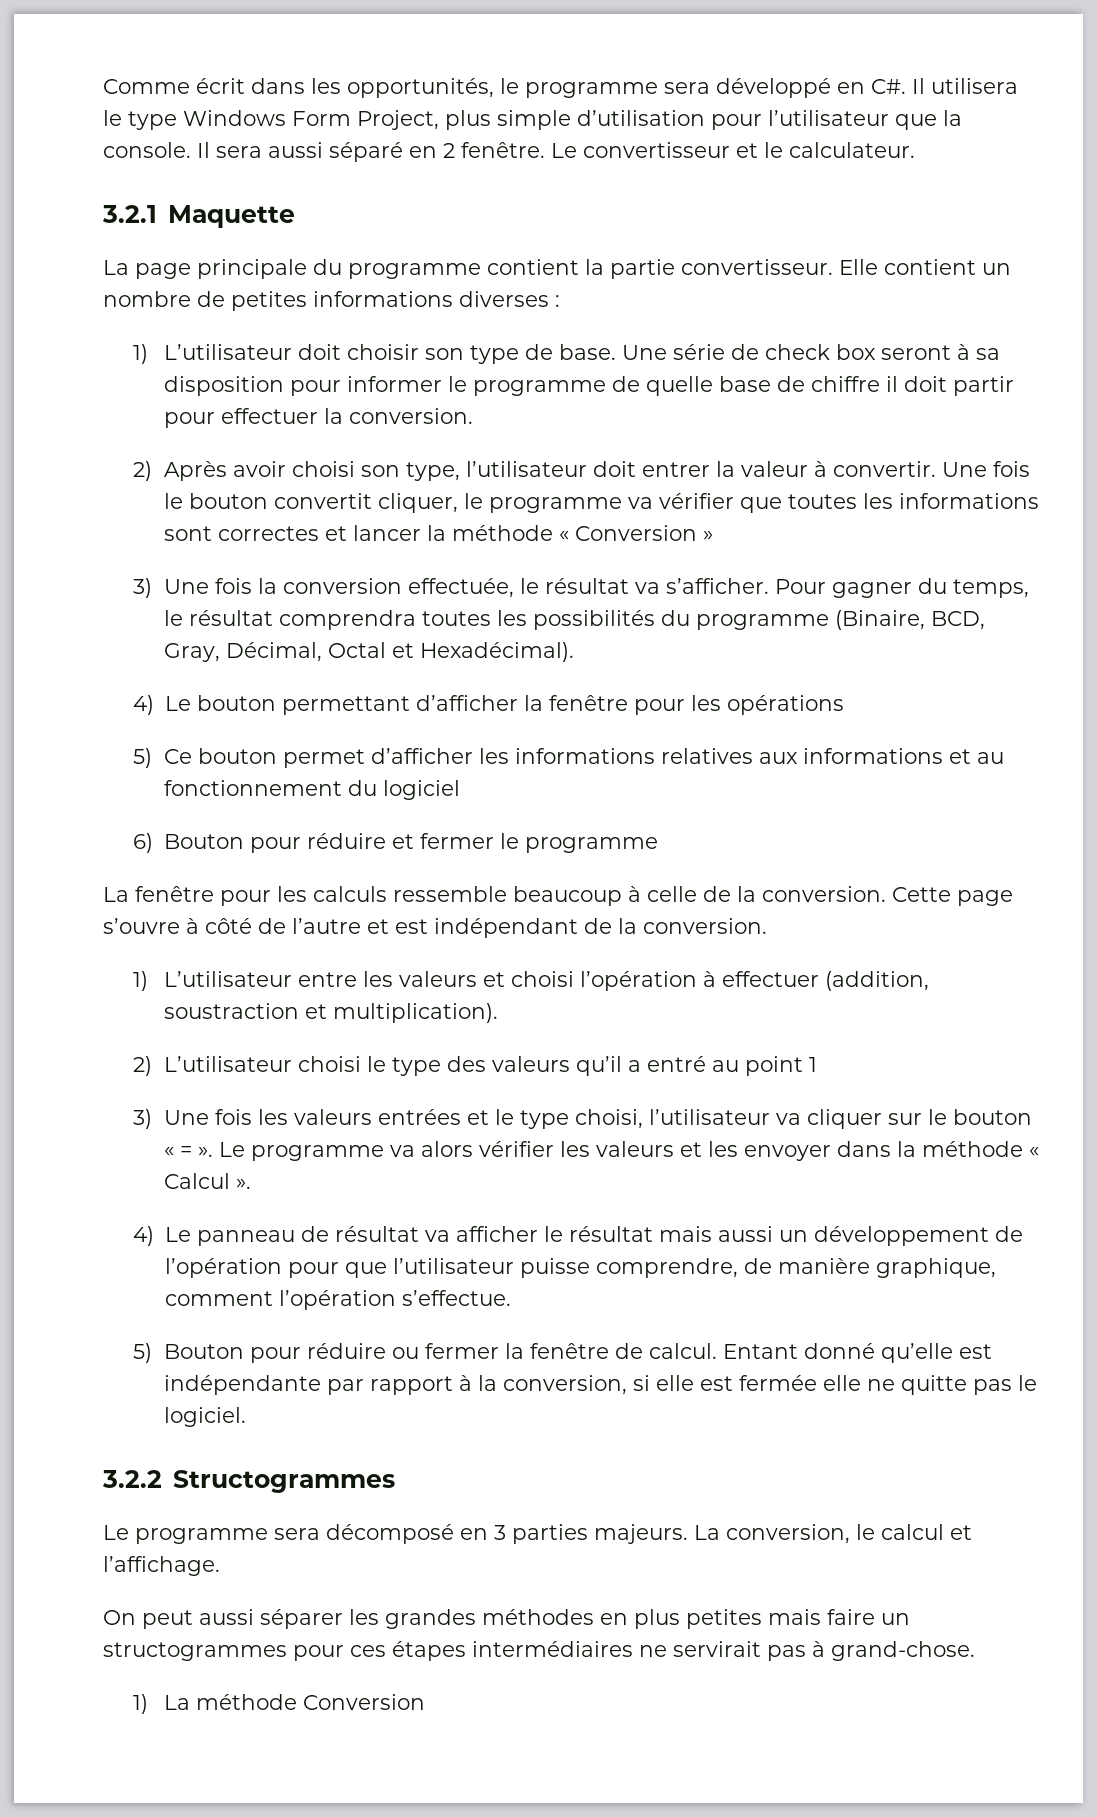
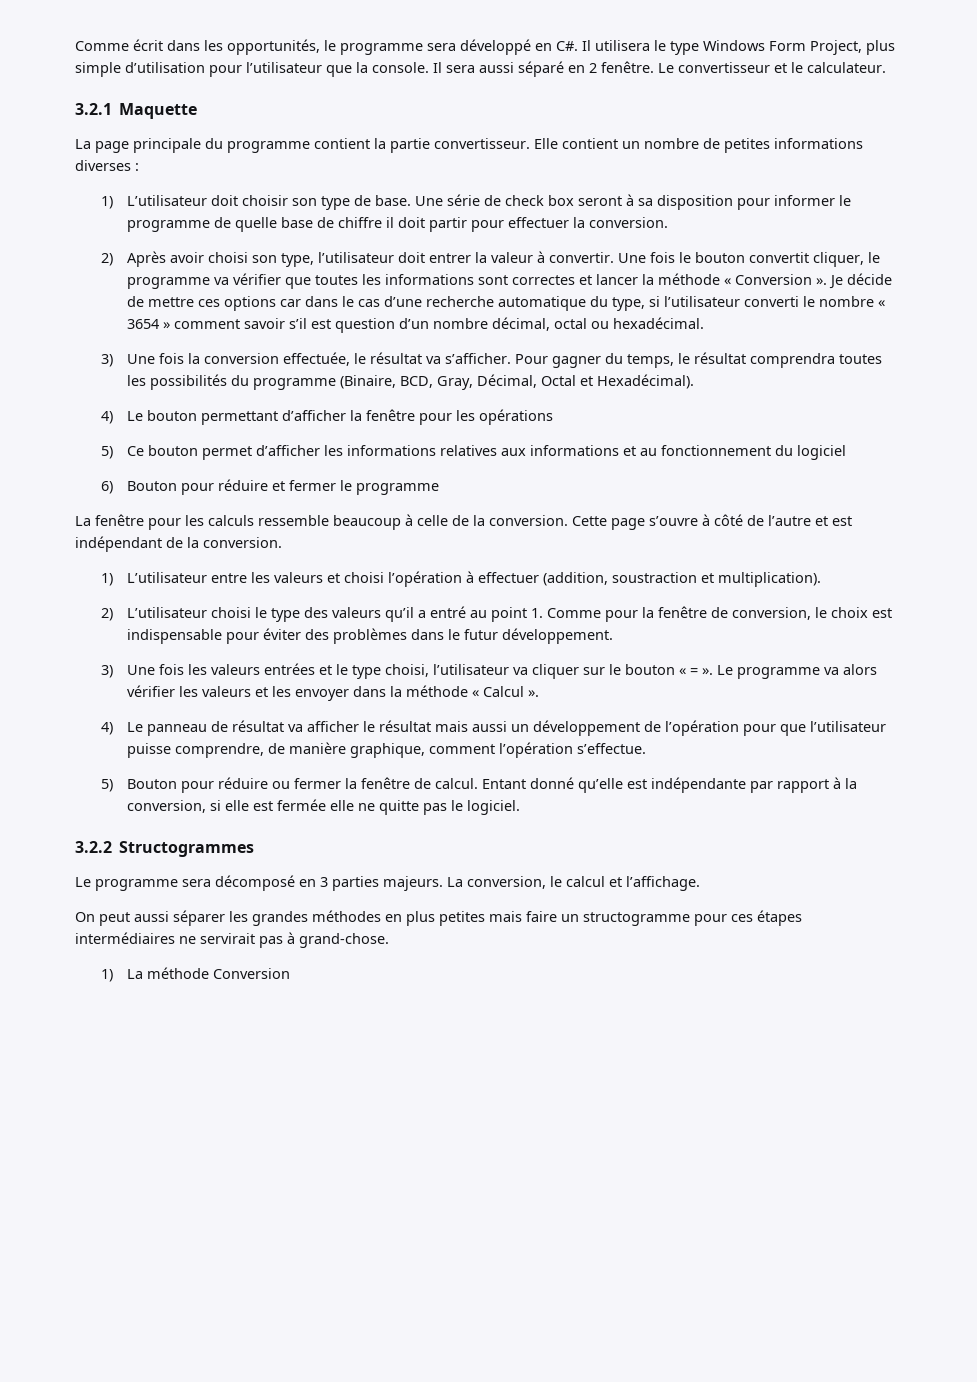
- Une fois le bouton convertit cliquer, le programme va vérifier que toutes les informations sont correctes et lancer la méthode « Conversion »
+ Une fois le bouton convertit cliquer, le programme va vérifier que toutes les informations sont correctes et lancer la méthode « Conversion ». Je décide de mettre ces options car dans le cas d’une recherche automatique du type, si l’utilisateur converti le nombre « 3654 » comment savoir s’il est question d’un nombre décimal, octal ou hexadécimal.
- 2) L’utilisateur choisi le type des valeurs qu’il a entré au point 1
+ 2) L’utilisateur choisi le type des valeurs qu’il a entré au point 1. Comme pour la fenêtre de conversion, le choix est indispensable pour éviter des problèmes dans le futur développement.
- On peut aussi séparer les grandes méthodes en plus petites mais faire un structogrammes pour ces étapes intermédiaires ne servirait pas à grand-chose.
+ On peut aussi séparer les grandes méthodes en plus petites mais faire un structogramme pour ces étapes intermédiaires ne servirait pas à grand-chose.

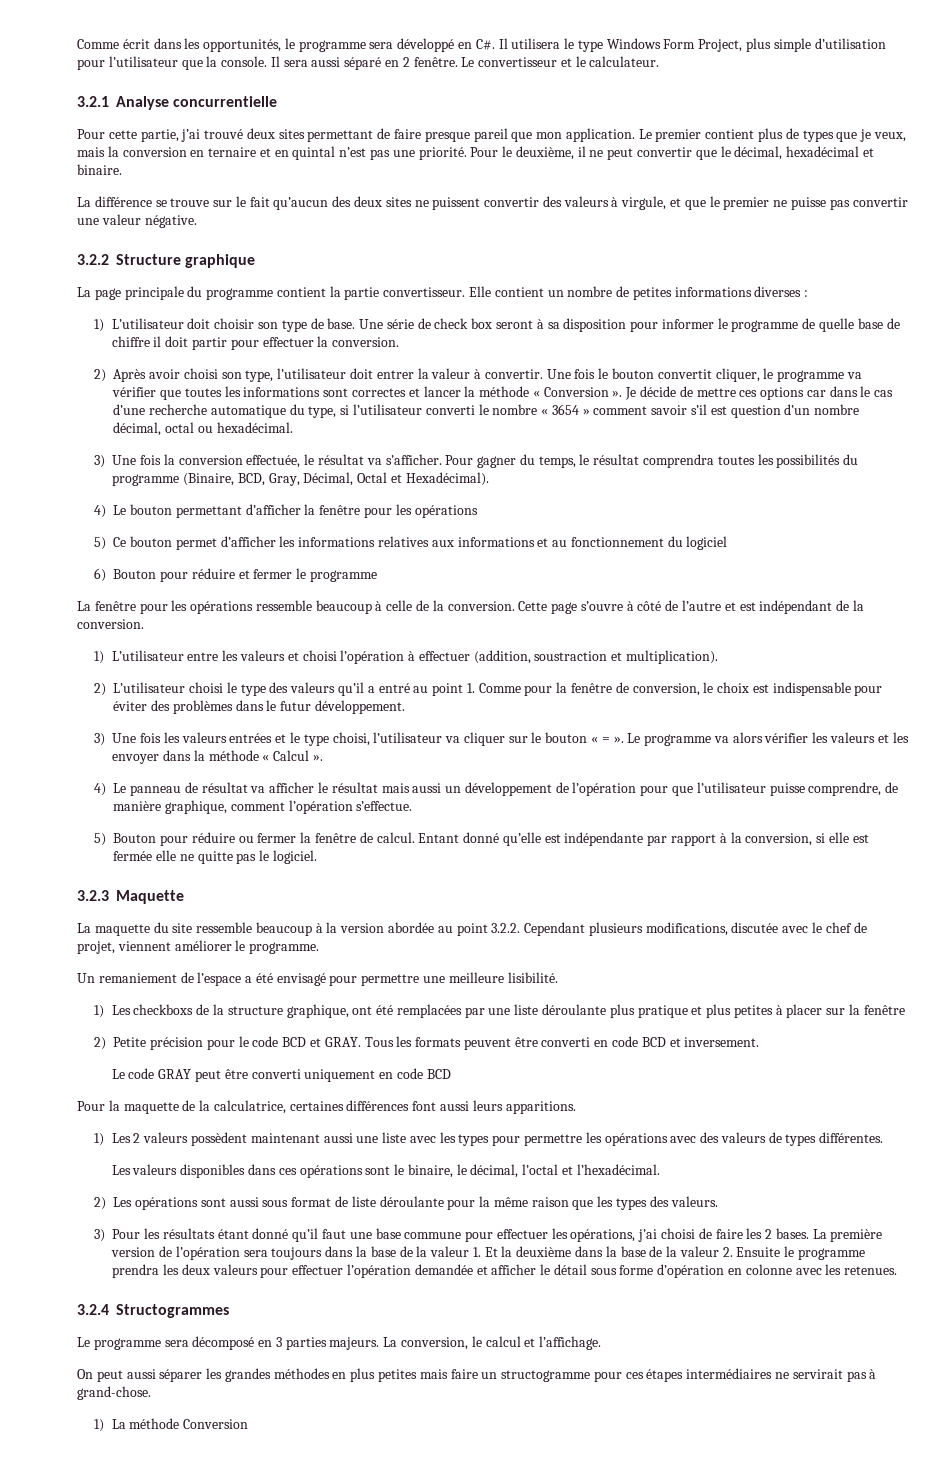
- 3.2.1 Maquette
+ 3.2.1 Analyse concurrentielle
+ Pour cette partie, j’ai trouvé deux sites permettant de faire presque pareil que mon application. Le premier contient plus de types que je veux, mais la conversion en ternaire et en quintal n’est pas une priorité. Pour le deuxième, il ne peut convertir que le décimal, hexadécimal et binaire.
+ La différence se trouve sur le fait qu’aucun des deux sites ne puissent convertir des valeurs à virgule, et que le premier ne puisse pas convertir une valeur négative.
+ 3.2.2 Structure graphique
- La fenêtre pour les calculs ressemble beaucoup à celle de la conversion.
+ La fenêtre pour les opérations ressemble beaucoup à celle de la conversion.
- 3.2.2 Structogrammes
+ 3.2.3 Maquette
+ La maquette du site ressemble beaucoup à la version abordée au point 3.2.2. Cependant plusieurs modifications, discutée avec le chef de projet, viennent améliorer le programme.
+ Un remaniement de l’espace a été envisagé pour permettre une meilleure lisibilité.
+ 1) Les checkboxs de la structure graphique, ont été remplacées par une liste déroulante plus pratique et plus petites à placer sur la fenêtre
+ 2) Petite précision pour le code BCD et GRAY. Tous les formats peuvent être converti en code BCD et inversement.
+ Le code GRAY peut être converti uniquement en code BCD
+ Pour la maquette de la calculatrice, certaines différences font aussi leurs apparitions.
+ 1) Les 2 valeurs possèdent maintenant aussi une liste avec les types pour permettre les opérations avec des valeurs de types différentes.
+ Les valeurs disponibles dans ces opérations sont le binaire, le décimal, l’octal et l’hexadécimal.
+ 2) Les opérations sont aussi sous format de liste déroulante pour la même raison que les types des valeurs.
+ 3) Pour les résultats étant donné qu’il faut une base commune pour effectuer les opérations, j’ai choisi de faire les 2 bases. La première version de l’opération sera toujours dans la base de la valeur 1. Et la deuxième dans la base de la valeur 2. Ensuite le programme prendra les deux valeurs pour effectuer l’opération demandée et afficher le détail sous forme d’opération en colonne avec les retenues.
+ 3.2.4 Structogrammes

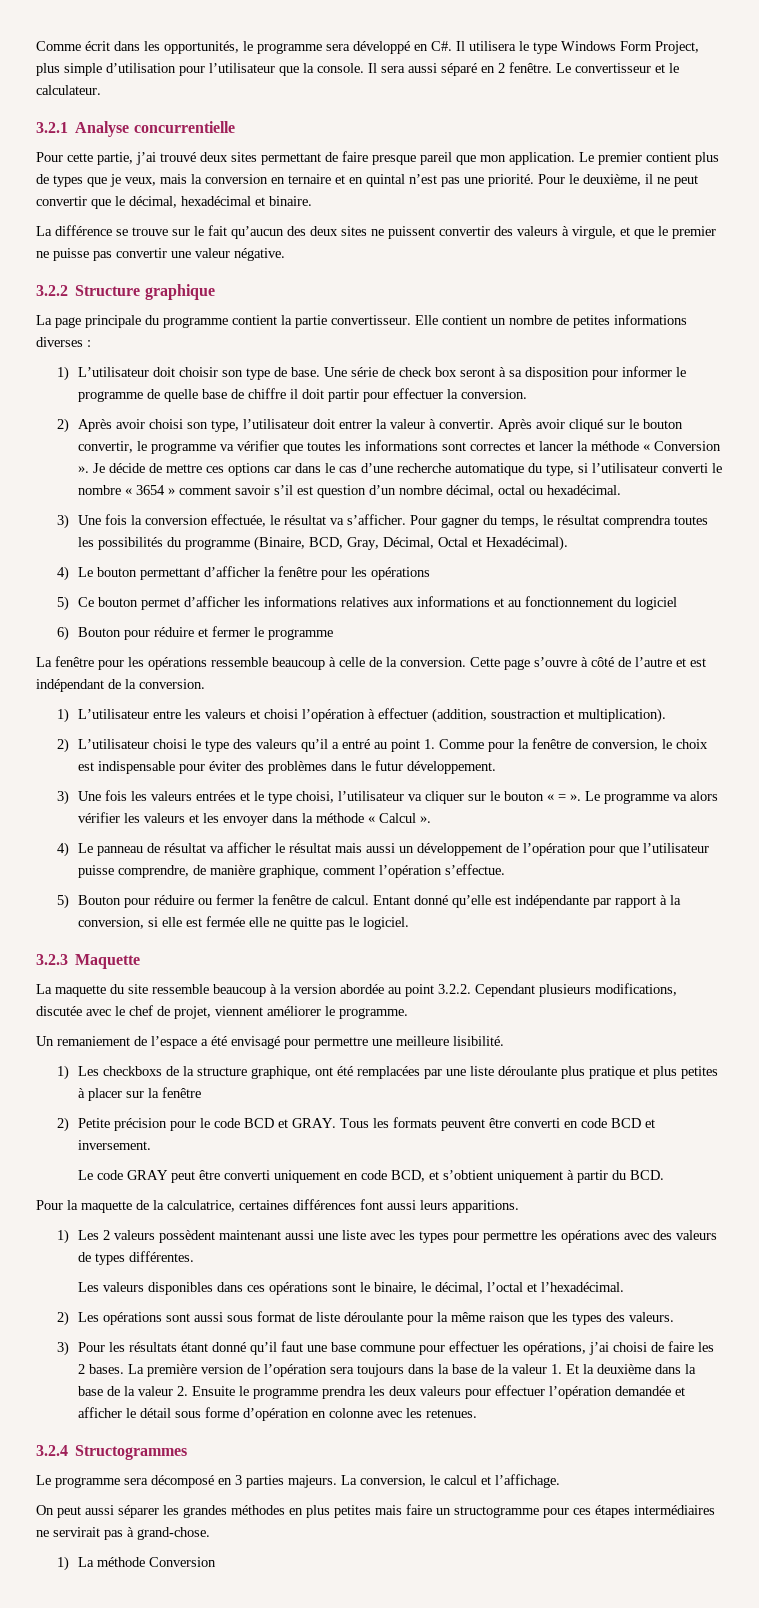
- Une fois le bouton convertit cliquer, le programme va vérifier que toutes les informations sont correctes et lancer la méthode « Conversion ».
+ Après avoir cliqué sur le bouton convertir, le programme va vérifier que toutes les informations sont correctes et lancer la méthode « Conversion ».
- Le code GRAY peut être converti uniquement en code BCD
+ Le code GRAY peut être converti uniquement en code BCD, et s’obtient uniquement à partir du BCD.

